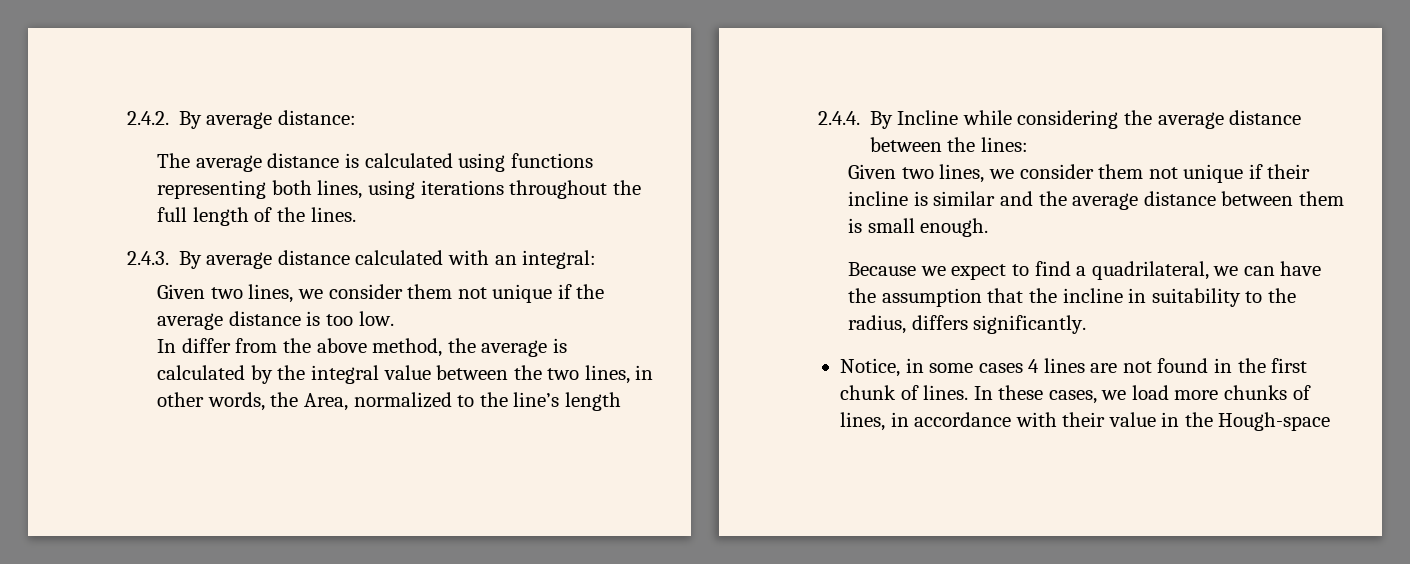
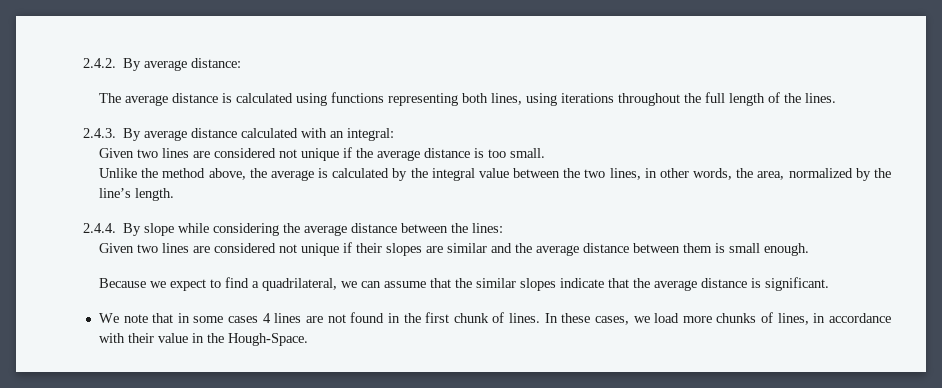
- Given two lines, we consider them not unique if the average distance is too low.
- In differ from the above method, the average is calculated by the integral value between the two lines, in other words, the Area, normalized to the line’s length
+ Given two lines are considered not unique if the average distance is too small.
+ Unlike the method above, the average is calculated by the integral value between the two lines, in other words, the area, normalized by the line’s length.
- 2.4.4. By Incline while considering the average distance between the lines:
+ 2.4.4. By slope while considering the average distance between the lines:
- Given two lines, we consider them not unique if their incline is similar and the average distance between them is small enough.
+ Given two lines are considered not unique if their slopes are similar and the average distance between them is small enough.
- Because we expect to find a quadrilateral, we can have the assumption that the incline in suitability to the radius, differs significantly.
- Notice, in some cases 4 lines are not found in the first chunk of lines.
+ Because we expect to find a quadrilateral, we can assume that the similar slopes indicate that the average distance is significant.
+ We note that in some cases 4 lines are not found in the first chunk of lines.
- In these cases, we load more chunks of lines, in accordance with their value in the Hough-space
+ In these cases, we load more chunks of lines, in accordance with their value in the Hough-Space.

